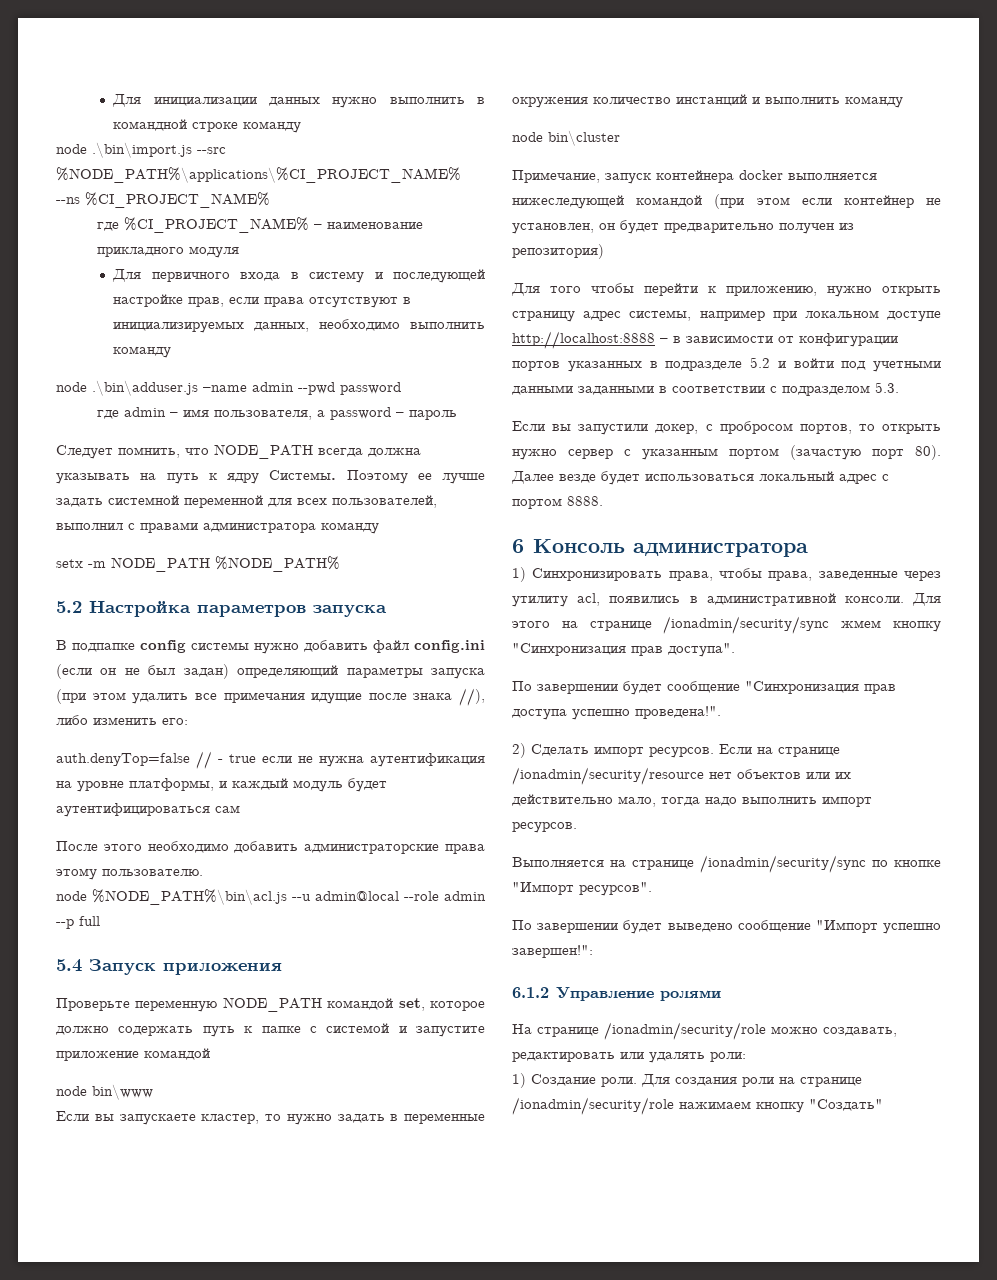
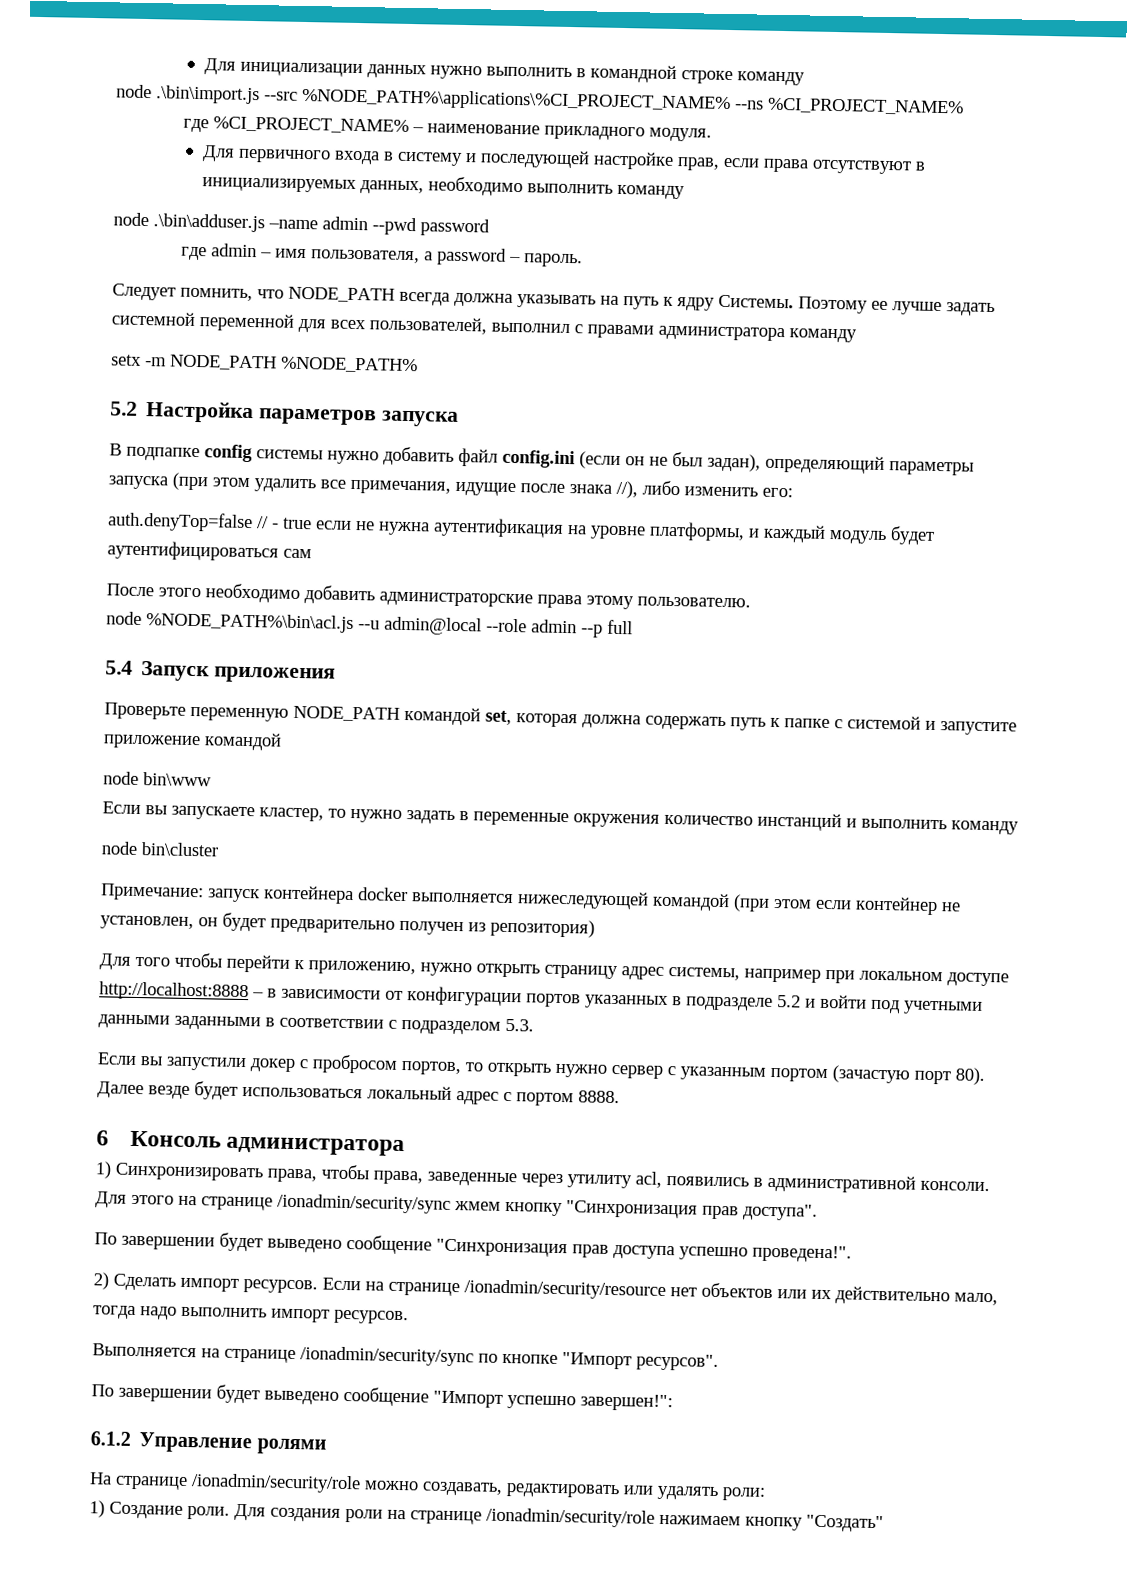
- где %CI_PROJECT_NAME% – наименование прикладного модуля
+ где %CI_PROJECT_NAME% – наименование прикладного модуля.
- где admin – имя пользователя, а password – пароль
+ где admin – имя пользователя, а password – пароль.
- В подпапке config системы нужно добавить файл config.ini (если он не был задан) определяющий параметры запуска (при этом удалить все примечания идущие после знака //), либо изменить его:
+ В подпапке config системы нужно добавить файл config.ini (если он не был задан), определяющий параметры запуска (при этом удалить все примечания, идущие после знака //), либо изменить его:
- Проверьте переменную NODE_PATH командой set, которое должно содержать путь к папке с системой и запустите приложение командой
+ Проверьте переменную NODE_PATH командой set, которая должна содержать путь к папке с системой и запустите приложение командой
- Примечание, запуск контейнера docker выполняется нижеследующей командой (при этом если контейнер не установлен, он будет предварительно получен из репозитория)
+ Примечание: запуск контейнера docker выполняется нижеследующей командой (при этом если контейнер не установлен, он будет предварительно получен из репозитория)
- Если вы запустили докер, с пробросом портов, то открыть нужно сервер с указанным портом (зачастую порт 80).
+ Если вы запустили докер с пробросом портов, то открыть нужно сервер с указанным портом (зачастую порт 80).
- По завершении будет сообщение "Синхронизация прав доступа успешно проведена!".
+ По завершении будет выведено сообщение "Синхронизация прав доступа успешно проведена!".

